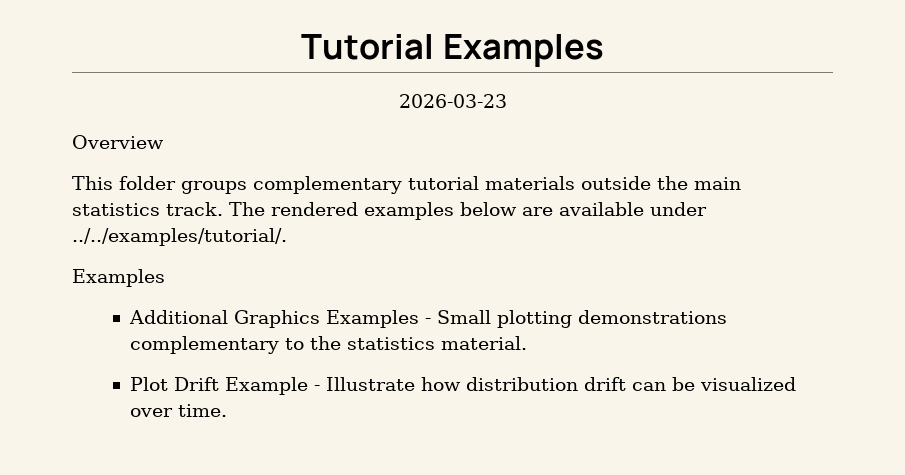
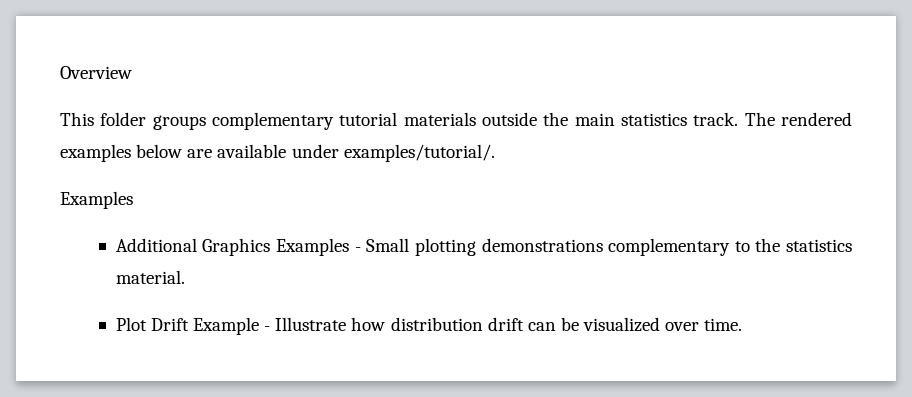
- Tutorial Examples
- 2026-03-23
- The rendered examples below are available under ../../examples/tutorial/.
+ The rendered examples below are available under examples/tutorial/.

